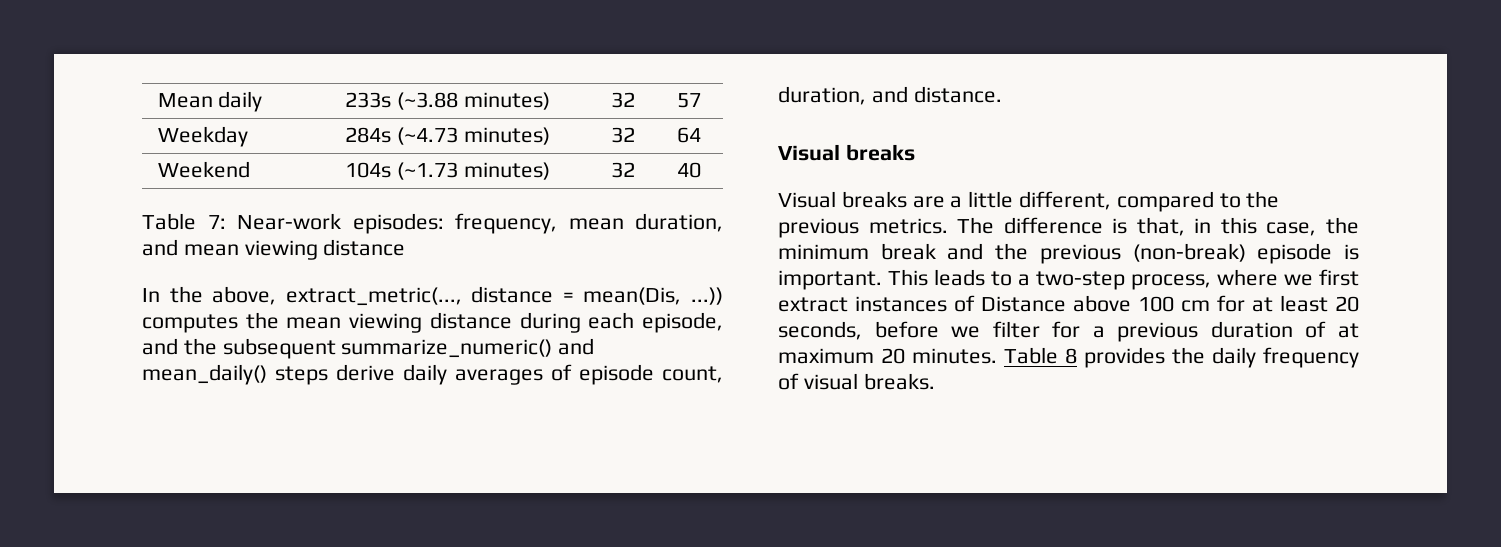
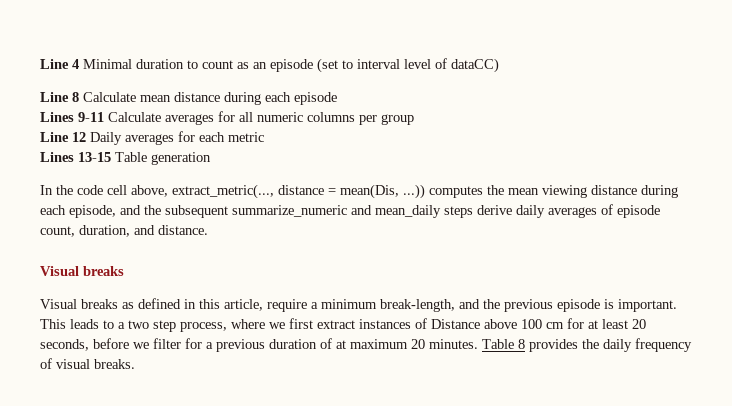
- Mean daily | 233s (~3.88 minutes) | 32 | 57
- Weekday | 284s (~4.73 minutes) | 32 | 64
- Weekend | 104s (~1.73 minutes) | 32 | 40
- Table 7: Near-work episodes: frequency, mean duration, and mean viewing distance
+ Line 4 Minimal duration to count as an episode (set to interval level of dataCC)
+ Line 8 Calculate mean distance during each episode
+ Lines 9-11 Calculate averages for all numeric columns per group
+ Line 12 Daily averages for each metric
+ Lines 13-15 Table generation
- In the above, extract_metric(..., distance = mean(Dis, ...)) computes the mean viewing distance during each episode, and the subsequent summarize_numeric() and mean_daily() steps derive daily averages of episode count, duration, and distance.
+ In the code cell above, extract_metric(..., distance = mean(Dis, ...)) computes the mean viewing distance during each episode, and the subsequent summarize_numeric and mean_daily steps derive daily averages of episode count, duration, and distance.
- Visual breaks are a little different, compared to the previous metrics. The difference is that, in this case, the minimum break and the previous (non-break) episode is important.
+ Visual breaks as defined in this article, require a minimum break-length, and the previous episode is important.
- This leads to a two-step process, where we first extract instances of Distance above 100 cm for at least 20 seconds, before we filter for a previous duration of at maximum 20 minutes.
+ This leads to a two step process, where we first extract instances of Distance above 100 cm for at least 20 seconds, before we filter for a previous duration of at maximum 20 minutes.

